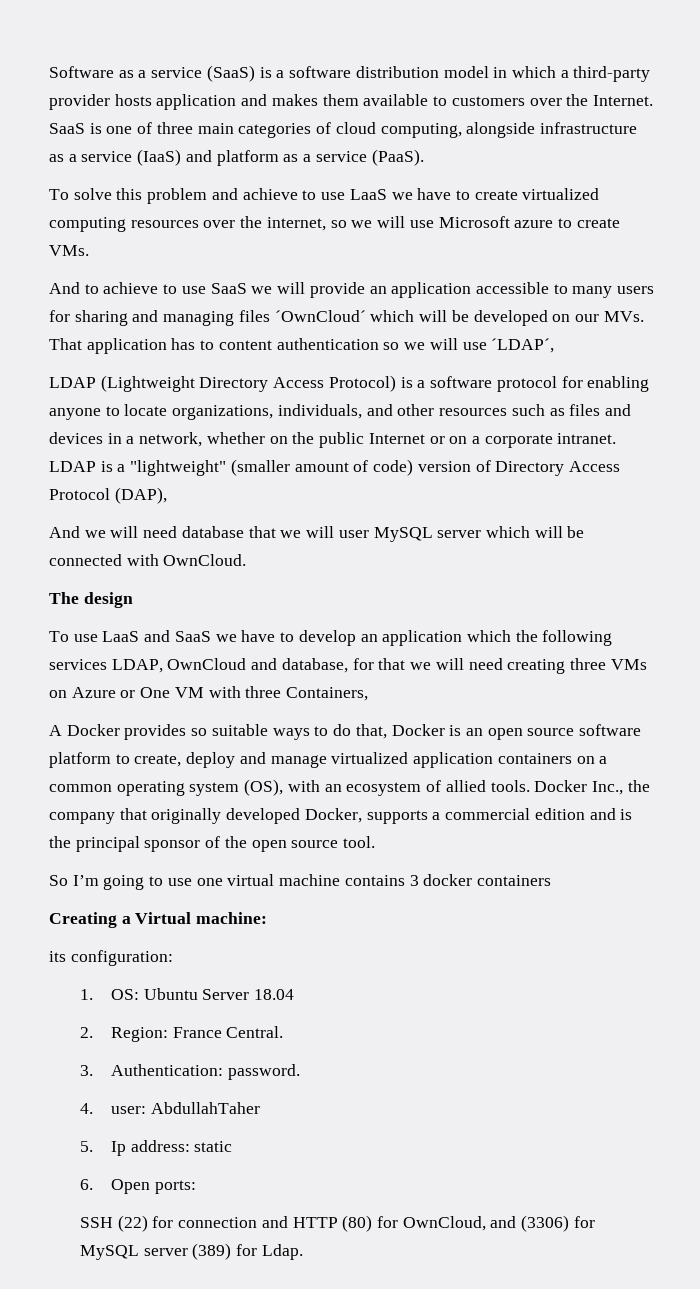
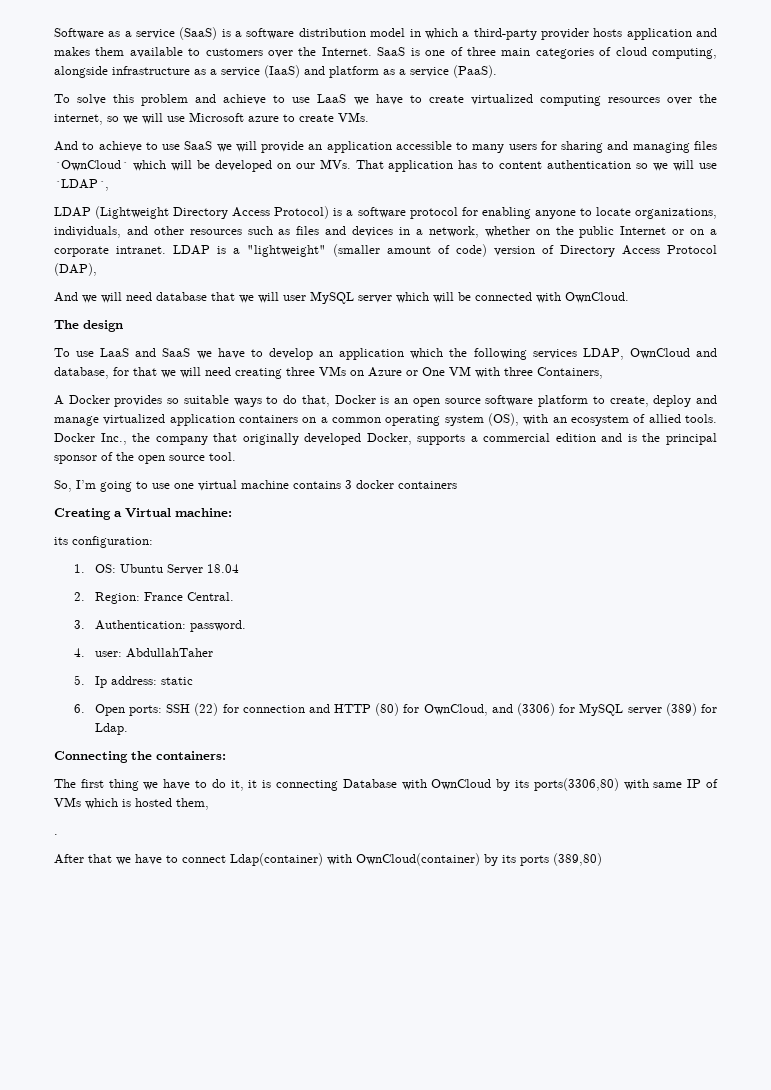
- So I’m going to use one virtual machine contains 3 docker containers
+ So, I’m going to use one virtual machine contains 3 docker containers
- 6. Open ports:
- SSH (22) for connection and HTTP (80) for OwnCloud, and (3306) for MySQL server (389) for Ldap.
+ 6. Open ports: SSH (22) for connection and HTTP (80) for OwnCloud, and (3306) for MySQL server (389) for Ldap.
+ Connecting the containers:
+ The first thing we have to do it, it is connecting Database with OwnCloud by its ports(3306,80) with same IP of VMs which is hosted them,
+ .
+ After that we have to connect Ldap(container) with OwnCloud(container) by its ports (389,80)

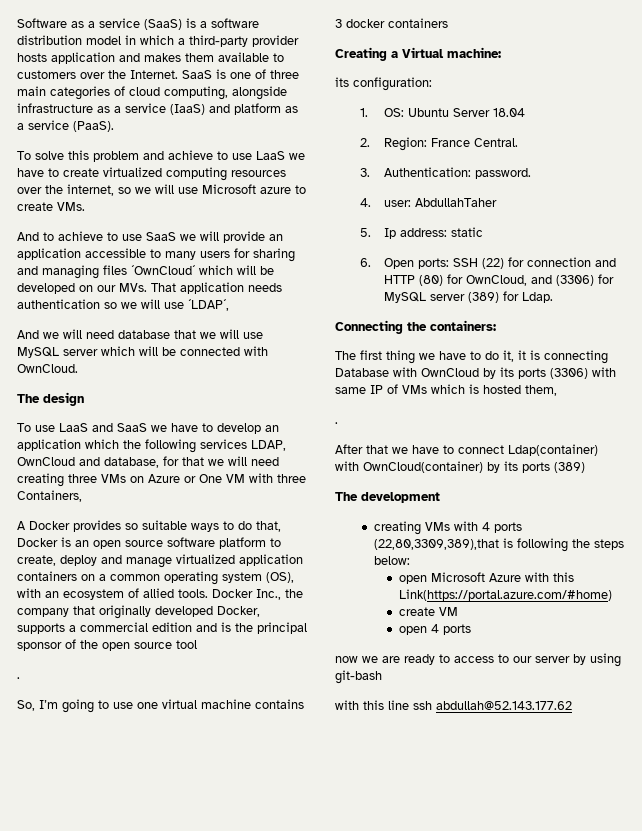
- And to achieve to use SaaS we will provide an application accessible to many users for sharing and managing files ´OwnCloud´ which will be developed on our MVs. That application has to content authentication so we will use ´LDAP´,
+ And to achieve to use SaaS we will provide an application accessible to many users for sharing and managing files ´OwnCloud´ which will be developed on our MVs. That application needs authentication so we will use ´LDAP´,
- LDAP (Lightweight Directory Access Protocol) is a software protocol for enabling anyone to locate organizations, individuals, and other resources such as files and devices in a network, whether on the public Internet or on a corporate intranet. LDAP is a "lightweight" (smaller amount of code) version of Directory Access Protocol (DAP),
- And we will need database that we will user MySQL server which will be connected with OwnCloud.
+ And we will need database that we will use MySQL server which will be connected with OwnCloud.
- Docker Inc., the company that originally developed Docker, supports a commercial edition and is the principal sponsor of the open source tool.
+ Docker Inc., the company that originally developed Docker, supports a commercial edition and is the principal sponsor of the open source tool
+ .
- The first thing we have to do it, it is connecting Database with OwnCloud by its ports(3306,80) with same IP of VMs which is hosted them,
+ The first thing we have to do it, it is connecting Database with OwnCloud by its ports (3306) with same IP of VMs which is hosted them,
- After that we have to connect Ldap(container) with OwnCloud(container) by its ports (389,80)
+ After that we have to connect Ldap(container) with OwnCloud(container) by its ports (389)
+ The development
+ creating VMs with 4 ports (22,80,3309,389),that is following the steps below:
+ open Microsoft Azure with this Link(https://portal.azure.com/#home)
+ create VM
+ open 4 ports
+ now we are ready to access to our server by using git-bash
+ with this line ssh abdullah@52.143.177.62

